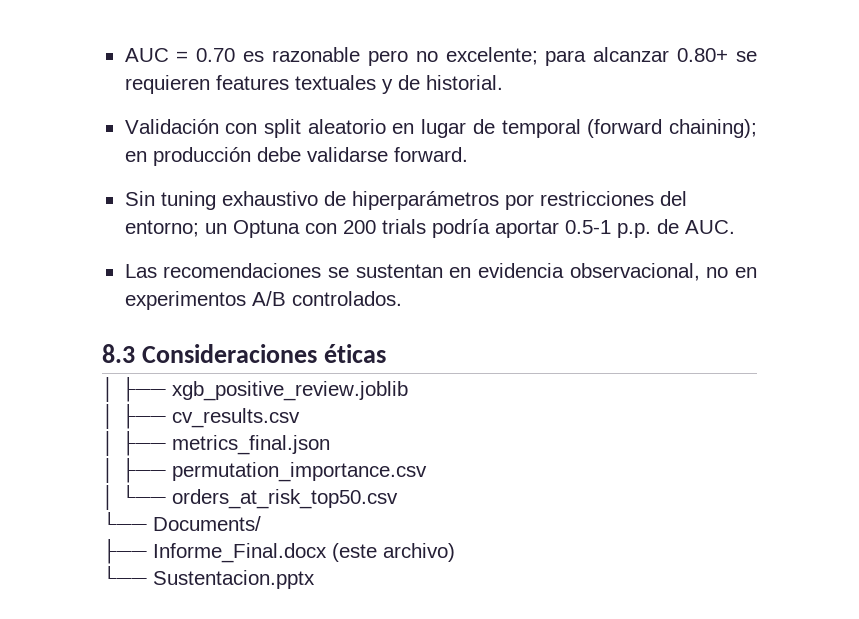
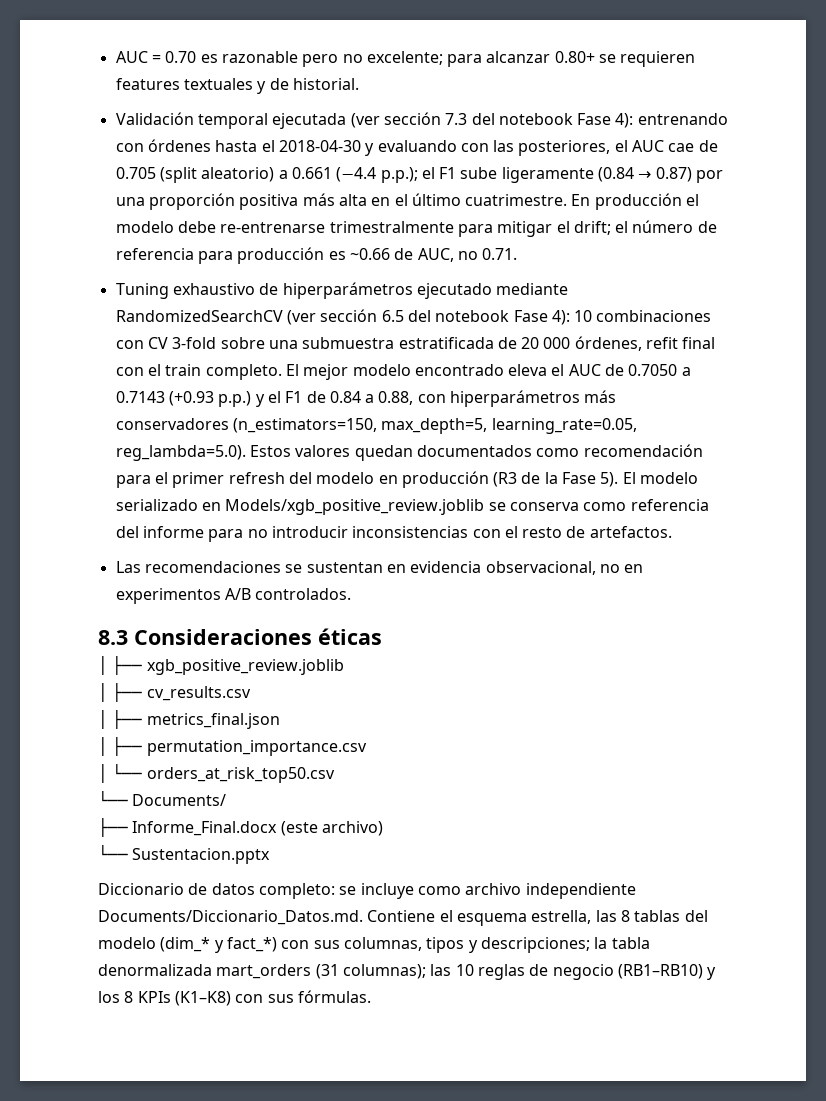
- Validación con split aleatorio en lugar de temporal (forward chaining); en producción debe validarse forward.
- Sin tuning exhaustivo de hiperparámetros por restricciones del entorno; un Optuna con 200 trials podría aportar 0.5-1 p.p. de AUC.
+ Validación temporal ejecutada (ver sección 7.3 del notebook Fase 4): entrenando con órdenes hasta el 2018-04-30 y evaluando con las posteriores, el AUC cae de 0.705 (split aleatorio) a 0.661 (−4.4 p.p.); el F1 sube ligeramente (0.84 → 0.87) por una proporción positiva más alta en el último cuatrimestre. En producción el modelo debe re-entrenarse trimestralmente para mitigar el drift; el número de referencia para producción es ~0.66 de AUC, no 0.71.
+ Tuning exhaustivo de hiperparámetros ejecutado mediante RandomizedSearchCV (ver sección 6.5 del notebook Fase 4): 10 combinaciones con CV 3-fold sobre una submuestra estratificada de 20 000 órdenes, refit final con el train completo. El mejor modelo encontrado eleva el AUC de 0.7050 a 0.7143 (+0.93 p.p.) y el F1 de 0.84 a 0.88, con hiperparámetros más conservadores (n_estimators=150, max_depth=5, learning_rate=0.05, reg_lambda=5.0). Estos valores quedan documentados como recomendación para el primer refresh del modelo en producción (R3 de la Fase 5). El modelo serializado en Models/xgb_positive_review.joblib se conserva como referencia del informe para no introducir inconsistencias con el resto de artefactos.
+ Diccionario de datos completo: se incluye como archivo independiente Documents/Diccionario_Datos.md. Contiene el esquema estrella, las 8 tablas del modelo (dim_* y fact_*) con sus columnas, tipos y descripciones; la tabla denormalizada mart_orders (31 columnas); las 10 reglas de negocio (RB1–RB10) y los 8 KPIs (K1–K8) con sus fórmulas.

